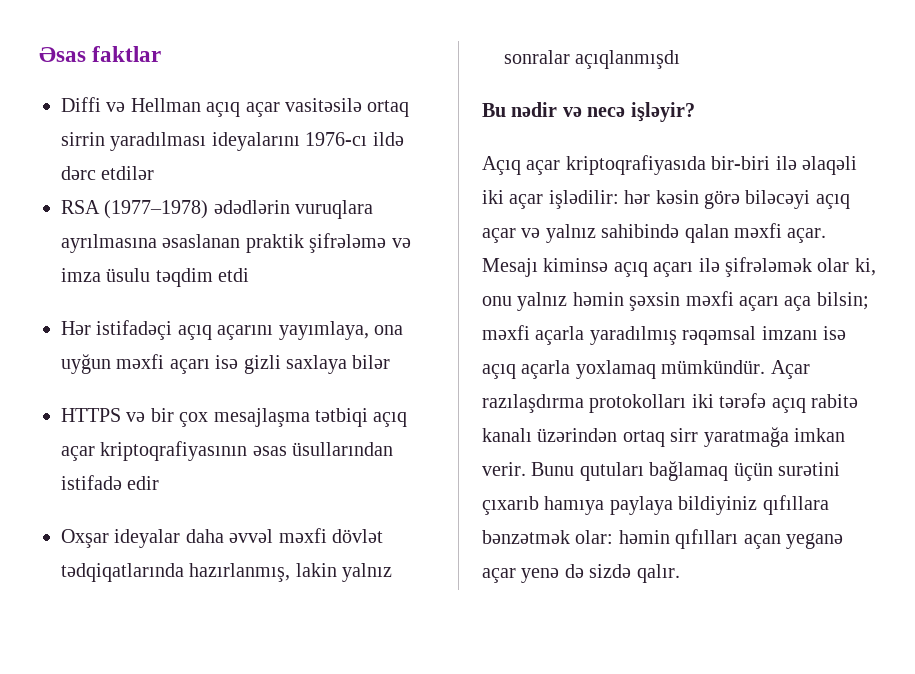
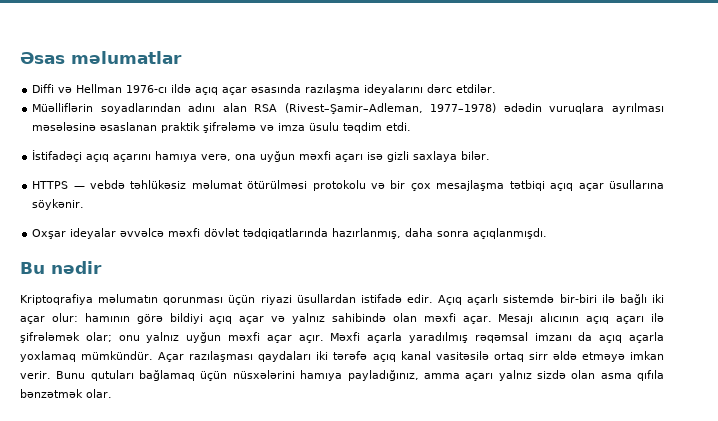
- Əsas faktlar
+ Əsas məlumatlar
- Diffi və Hellman açıq açar vasitəsilə ortaq sirrin yaradılması ideyalarını 1976-cı ildə dərc etdilər
- RSA (1977–1978) ədədlərin vuruqlara ayrılmasına əsaslanan praktik şifrələmə və imza üsulu təqdim etdi
- Hər istifadəçi açıq açarını yayımlaya, ona uyğun məxfi açarı isə gizli saxlaya bilər
+ Diffi və Hellman 1976-cı ildə açıq açar əsasında razılaşma ideyalarını dərc etdilər.
+ Müəlliflərin soyadlarından adını alan RSA (Rivest–Şamir–Adleman, 1977–1978) ədədin vuruqlara ayrılması məsələsinə əsaslanan praktik şifrələmə və imza üsulu təqdim etdi.
+ İstifadəçi açıq açarını hamıya verə, ona uyğun məxfi açarı isə gizli saxlaya bilər.
- HTTPS və bir çox mesajlaşma tətbiqi açıq açar kriptoqrafiyasının əsas üsullarından istifadə edir
+ HTTPS — vebdə təhlükəsiz məlumat ötürülməsi protokolu və bir çox mesajlaşma tətbiqi açıq açar üsullarına söykənir.
- Oxşar ideyalar daha əvvəl məxfi dövlət tədqiqatlarında hazırlanmış, lakin yalnız sonralar açıqlanmışdı
- Bu nədir və necə işləyir?
- Açıq açar kriptoqrafiyasıda bir-biri ilə əlaqəli iki açar işlədilir: hər kəsin görə biləcəyi açıq açar və yalnız sahibində qalan məxfi açar.
+ Oxşar ideyalar əvvəlcə məxfi dövlət tədqiqatlarında hazırlanmış, daha sonra açıqlanmışdı.
+ Bu nədir
+ Kriptoqrafiya məlumatın qorunması üçün riyazi üsullardan istifadə edir. Açıq açarlı sistemdə bir-biri ilə bağlı iki açar olur: hamının görə bildiyi açıq açar və yalnız sahibində olan məxfi açar.
- Mesajı kiminsə açıq açarı ilə şifrələmək olar ki, onu yalnız həmin şəxsin məxfi açarı aça bilsin; məxfi açarla yaradılmış rəqəmsal imzanı isə açıq açarla yoxlamaq mümkündür.
+ Mesajı alıcının açıq açarı ilə şifrələmək olar; onu yalnız uyğun məxfi açar açır. Məxfi açarla yaradılmış rəqəmsal imzanı da açıq açarla yoxlamaq mümkündür.
- Açar razılaşdırma protokolları iki tərəfə açıq rabitə kanalı üzərindən ortaq sirr yaratmağa imkan verir.
+ Açar razılaşması qaydaları iki tərəfə açıq kanal vasitəsilə ortaq sirr əldə etməyə imkan verir.
- Bunu qutuları bağlamaq üçün surətini çıxarıb hamıya paylaya bildiyiniz qıfıllara bənzətmək olar: həmin qıfılları açan yeganə açar yenə də sizdə qalır.
+ Bunu qutuları bağlamaq üçün nüsxələrini hamıya payladığınız, amma açarı yalnız sizdə olan asma qıfıla bənzətmək olar.

